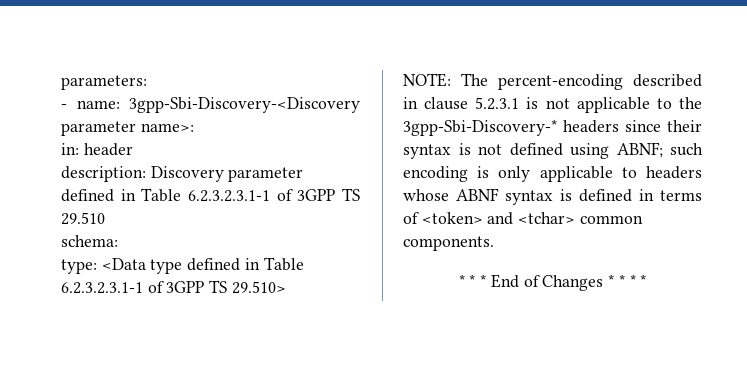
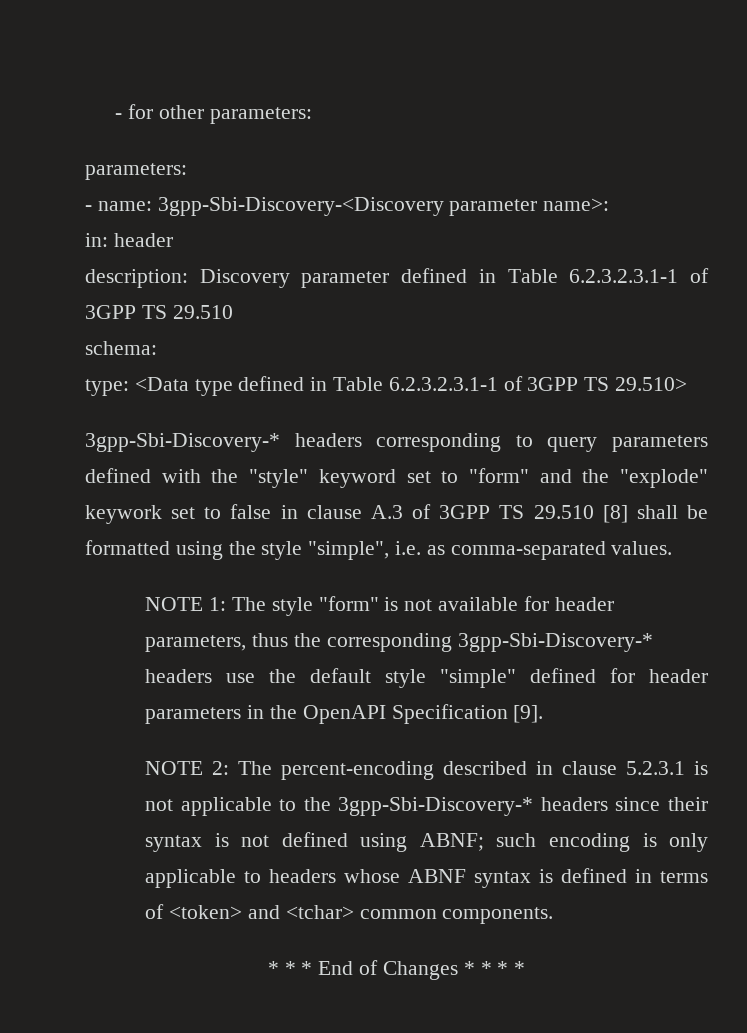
+ - for other parameters:
- NOTE: The percent-encoding described in clause 5.2.3.1 is not applicable to the 3gpp-Sbi-Discovery-* headers since their syntax is not defined using ABNF; such encoding is only applicable to headers whose ABNF syntax is defined in terms of <token> and <tchar> common components.
+ 3gpp-Sbi-Discovery-* headers corresponding to query parameters defined with the "style" keyword set to "form" and the "explode" keywork set to false in clause A.3 of 3GPP TS 29.510 [8] shall be formatted using the style "simple", i.e. as comma-separated values.
+ NOTE 1: The style "form" is not available for header parameters, thus the corresponding 3gpp-Sbi-Discovery-* headers use the default style "simple" defined for header parameters in the OpenAPI Specification [9].
+ NOTE 2: The percent-encoding described in clause 5.2.3.1 is not applicable to the 3gpp-Sbi-Discovery-* headers since their syntax is not defined using ABNF; such encoding is only applicable to headers whose ABNF syntax is defined in terms of <token> and <tchar> common components.

